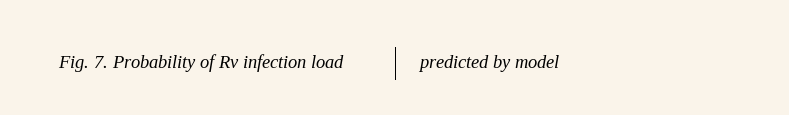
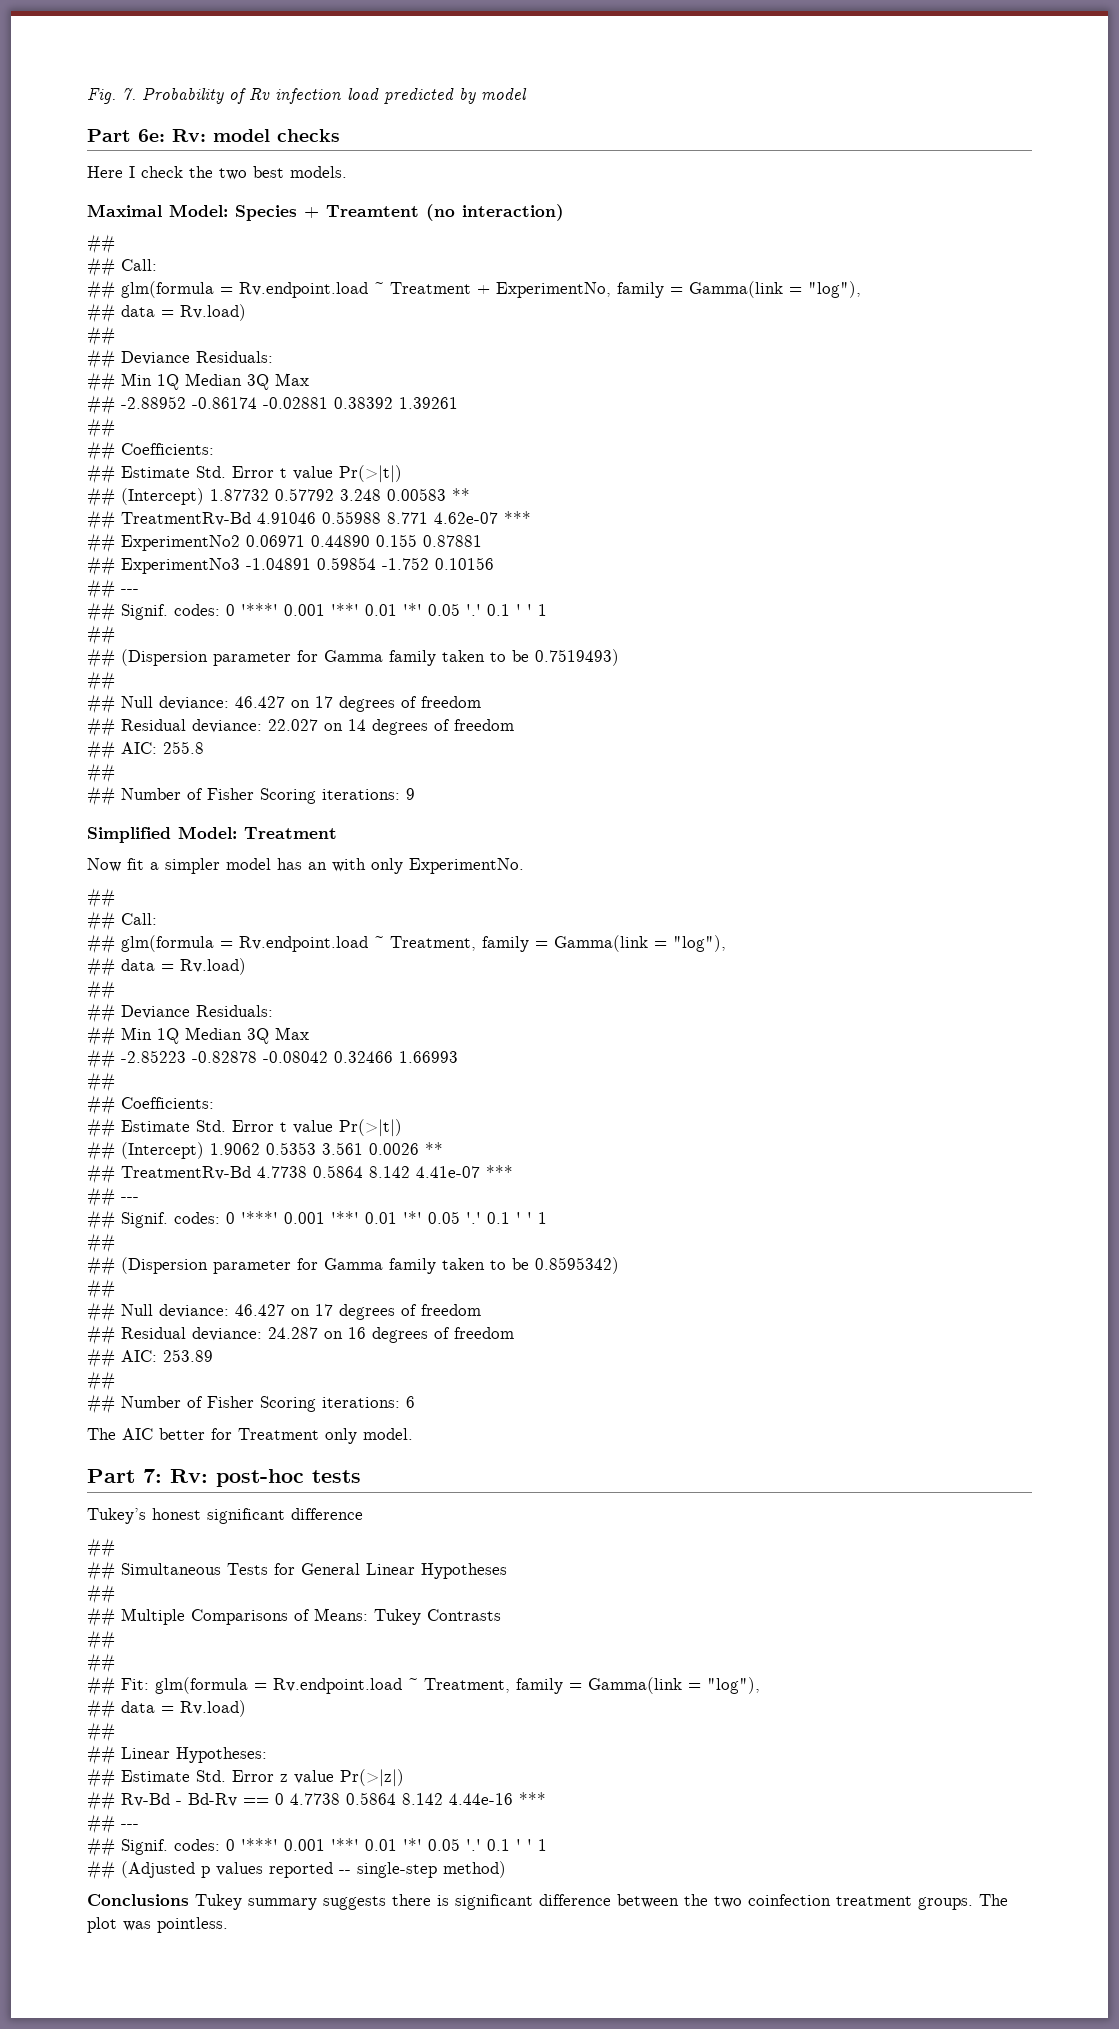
+ Part 6e: Rv: model checks
+ Here I check the two best models.
+ Maximal Model: Species + Treamtent (no interaction)
+ ##
+ ## Call:
+ ## glm(formula = Rv.endpoint.load ~ Treatment + ExperimentNo, family = Gamma(link = "log"),
+ ## data = Rv.load)
+ ##
+ ## Deviance Residuals:
+ ## Min 1Q Median 3Q Max
+ ## -2.88952 -0.86174 -0.02881 0.38392 1.39261
+ ##
+ ## Coefficients:
+ ## Estimate Std. Error t value Pr(>|t|)
+ ## (Intercept) 1.87732 0.57792 3.248 0.00583 **
+ ## TreatmentRv-Bd 4.91046 0.55988 8.771 4.62e-07 ***
+ ## ExperimentNo2 0.06971 0.44890 0.155 0.87881
+ ## ExperimentNo3 -1.04891 0.59854 -1.752 0.10156
+ ## ---
+ ## Signif. codes: 0 '***' 0.001 '**' 0.01 '*' 0.05 '.' 0.1 ' ' 1
+ ##
+ ## (Dispersion parameter for Gamma family taken to be 0.7519493)
+ ##
+ ## Null deviance: 46.427 on 17 degrees of freedom
+ ## Residual deviance: 22.027 on 14 degrees of freedom
+ ## AIC: 255.8
+ ##
+ ## Number of Fisher Scoring iterations: 9
+ Simplified Model: Treatment
+ Now fit a simpler model has an with only ExperimentNo.
+ ##
+ ## Call:
+ ## glm(formula = Rv.endpoint.load ~ Treatment, family = Gamma(link = "log"),
+ ## data = Rv.load)
+ ##
+ ## Deviance Residuals:
+ ## Min 1Q Median 3Q Max
+ ## -2.85223 -0.82878 -0.08042 0.32466 1.66993
+ ##
+ ## Coefficients:
+ ## Estimate Std. Error t value Pr(>|t|)
+ ## (Intercept) 1.9062 0.5353 3.561 0.0026 **
+ ## TreatmentRv-Bd 4.7738 0.5864 8.142 4.41e-07 ***
+ ## ---
+ ## Signif. codes: 0 '***' 0.001 '**' 0.01 '*' 0.05 '.' 0.1 ' ' 1
+ ##
+ ## (Dispersion parameter for Gamma family taken to be 0.8595342)
+ ##
+ ## Null deviance: 46.427 on 17 degrees of freedom
+ ## Residual deviance: 24.287 on 16 degrees of freedom
+ ## AIC: 253.89
+ ##
+ ## Number of Fisher Scoring iterations: 6
+ The AIC better for Treatment only model.
+ Part 7: Rv: post-hoc tests
+ Tukey’s honest significant difference
+ ##
+ ## Simultaneous Tests for General Linear Hypotheses
+ ##
+ ## Multiple Comparisons of Means: Tukey Contrasts
+ ##
+ ##
+ ## Fit: glm(formula = Rv.endpoint.load ~ Treatment, family = Gamma(link = "log"),
+ ## data = Rv.load)
+ ##
+ ## Linear Hypotheses:
+ ## Estimate Std. Error z value Pr(>|z|)
+ ## Rv-Bd - Bd-Rv == 0 4.7738 0.5864 8.142 4.44e-16 ***
+ ## ---
+ ## Signif. codes: 0 '***' 0.001 '**' 0.01 '*' 0.05 '.' 0.1 ' ' 1
+ ## (Adjusted p values reported -- single-step method)
+ Conclusions Tukey summary suggests there is significant difference between the two coinfection treatment groups. The plot was pointless.

